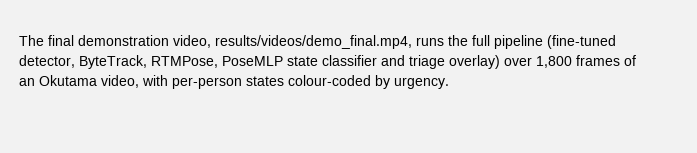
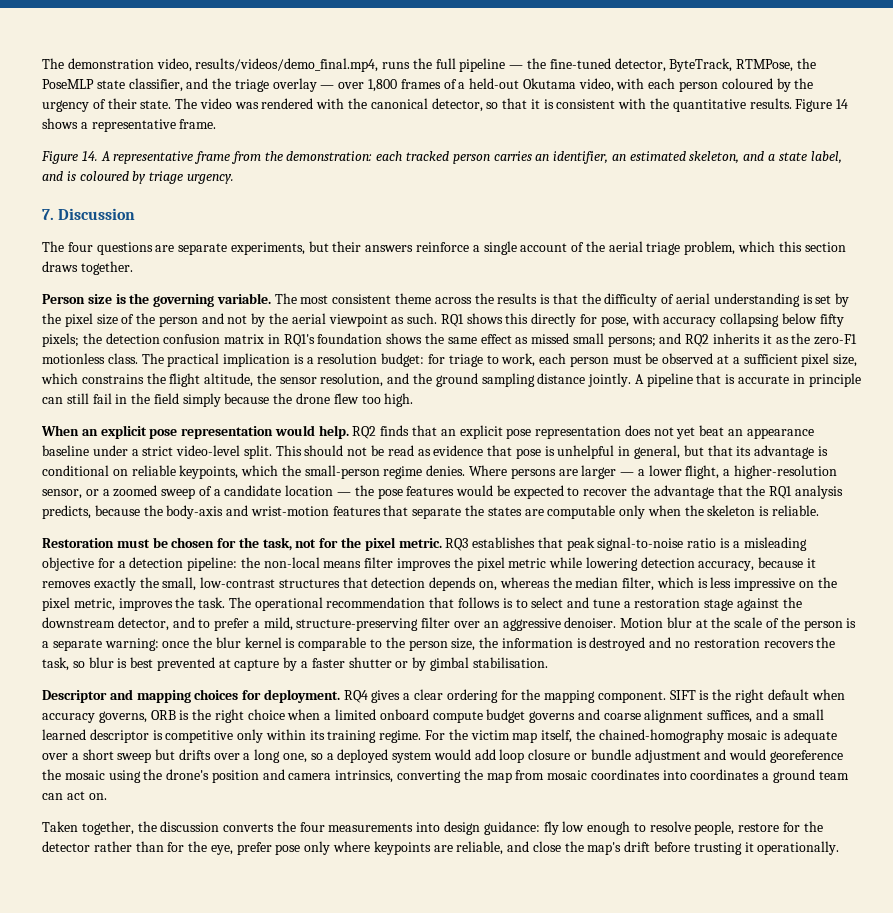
- The final demonstration video, results/videos/demo_final.mp4, runs the full pipeline (fine-tuned detector, ByteTrack, RTMPose, PoseMLP state classifier and triage overlay) over 1,800 frames of an Okutama video, with per-person states colour-coded by urgency.
+ The demonstration video, results/videos/demo_final.mp4, runs the full pipeline — the fine-tuned detector, ByteTrack, RTMPose, the PoseMLP state classifier, and the triage overlay — over 1,800 frames of a held-out Okutama video, with each person coloured by the urgency of their state. The video was rendered with the canonical detector, so that it is consistent with the quantitative results. Figure 14 shows a representative frame.
+ Figure 14. A representative frame from the demonstration: each tracked person carries an identifier, an estimated skeleton, and a state label, and is coloured by triage urgency.
+ 7. Discussion
+ The four questions are separate experiments, but their answers reinforce a single account of the aerial triage problem, which this section draws together.
+ Person size is the governing variable. The most consistent theme across the results is that the difficulty of aerial understanding is set by the pixel size of the person and not by the aerial viewpoint as such. RQ1 shows this directly for pose, with accuracy collapsing below fifty pixels; the detection confusion matrix in RQ1's foundation shows the same effect as missed small persons; and RQ2 inherits it as the zero-F1 motionless class. The practical implication is a resolution budget: for triage to work, each person must be observed at a sufficient pixel size, which constrains the flight altitude, the sensor resolution, and the ground sampling distance jointly. A pipeline that is accurate in principle can still fail in the field simply because the drone flew too high.
+ When an explicit pose representation would help. RQ2 finds that an explicit pose representation does not yet beat an appearance baseline under a strict video-level split. This should not be read as evidence that pose is unhelpful in general, but that its advantage is conditional on reliable keypoints, which the small-person regime denies. Where persons are larger — a lower flight, a higher-resolution sensor, or a zoomed sweep of a candidate location — the pose features would be expected to recover the advantage that the RQ1 analysis predicts, because the body-axis and wrist-motion features that separate the states are computable only when the skeleton is reliable.
+ Restoration must be chosen for the task, not for the pixel metric. RQ3 establishes that peak signal-to-noise ratio is a misleading objective for a detection pipeline: the non-local means filter improves the pixel metric while lowering detection accuracy, because it removes exactly the small, low-contrast structures that detection depends on, whereas the median filter, which is less impressive on the pixel metric, improves the task. The operational recommendation that follows is to select and tune a restoration stage against the downstream detector, and to prefer a mild, structure-preserving filter over an aggressive denoiser. Motion blur at the scale of the person is a separate warning: once the blur kernel is comparable to the person size, the information is destroyed and no restoration recovers the task, so blur is best prevented at capture by a faster shutter or by gimbal stabilisation.
+ Descriptor and mapping choices for deployment. RQ4 gives a clear ordering for the mapping component. SIFT is the right default when accuracy governs, ORB is the right choice when a limited onboard compute budget governs and coarse alignment suffices, and a small learned descriptor is competitive only within its training regime. For the victim map itself, the chained-homography mosaic is adequate over a short sweep but drifts over a long one, so a deployed system would add loop closure or bundle adjustment and would georeference the mosaic using the drone's position and camera intrinsics, converting the map from mosaic coordinates into coordinates a ground team can act on.
+ Taken together, the discussion converts the four measurements into design guidance: fly low enough to resolve people, restore for the detector rather than for the eye, prefer pose only where keypoints are reliable, and close the map's drift before trusting it operationally.

